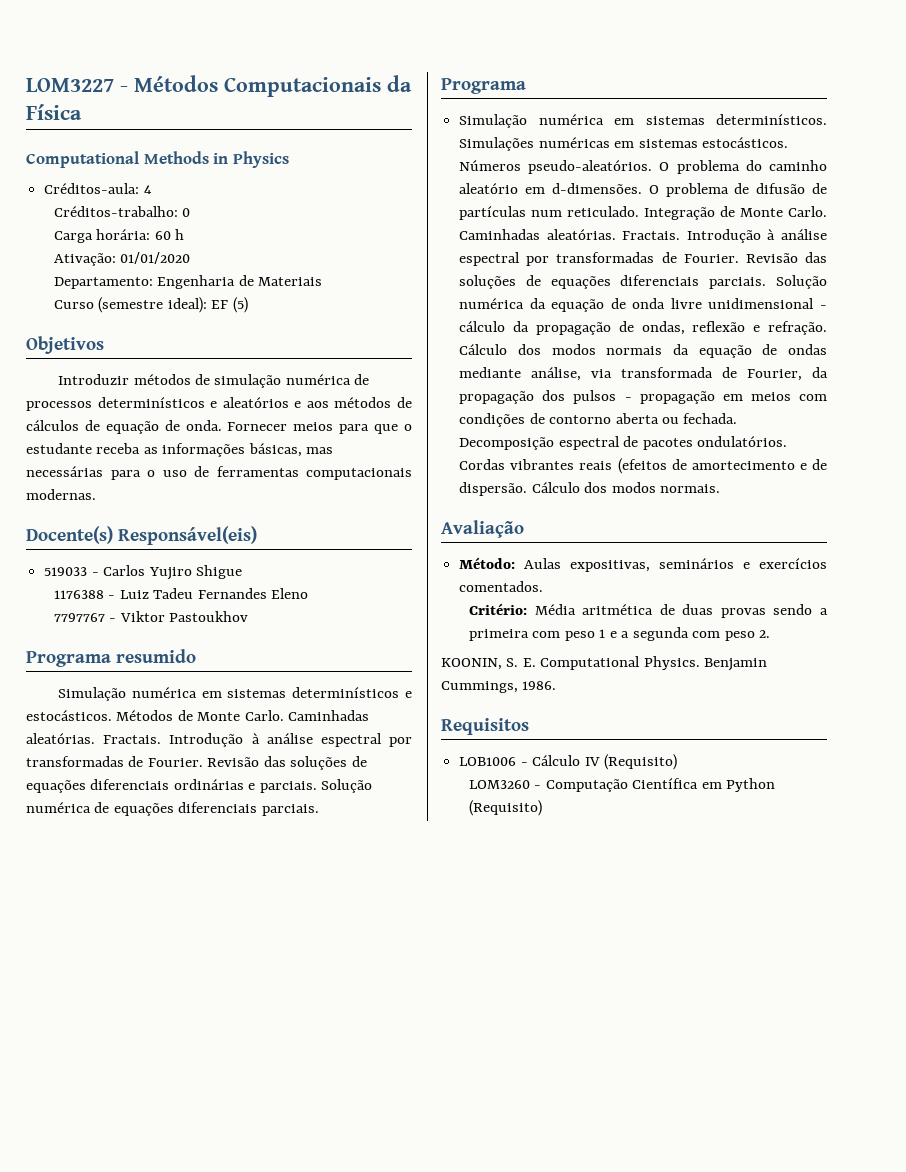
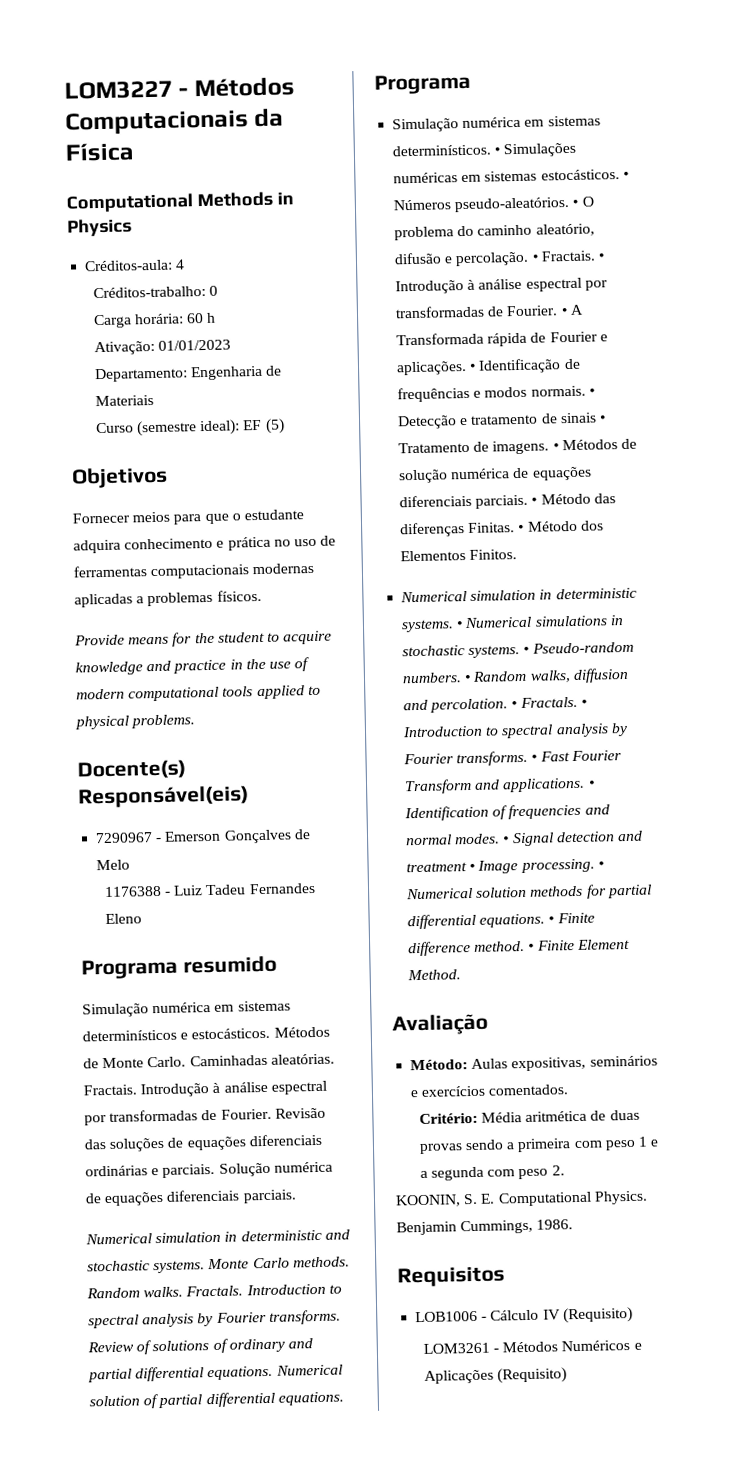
- Ativação: 01/01/2020
+ Ativação: 01/01/2023
- Introduzir métodos de simulação numérica de processos determinísticos e aleatórios e aos métodos de cálculos de equação de onda. Fornecer meios para que o estudante receba as informações básicas, mas necessárias para o uso de ferramentas computacionais modernas.
+ Fornecer meios para que o estudante adquira conhecimento e prática no uso de ferramentas computacionais modernas aplicadas a problemas físicos.
+ Provide means for the student to acquire knowledge and practice in the use of modern computational tools applied to physical problems.
  Docente(s) Responsável(eis)
- 519033 - Carlos Yujiro Shigue
+ 7290967 - Emerson Gonçalves de Melo
- 7797767 - Viktor Pastoukhov
+ Numerical simulation in deterministic and stochastic systems. Monte Carlo methods. Random walks. Fractals. Introduction to spectral analysis by Fourier transforms. Review of solutions of ordinary and partial differential equations. Numerical solution of partial differential equations.
- Simulações numéricas em sistemas estocásticos.
+ • Simulações numéricas em sistemas estocásticos.
- Números pseudo-aleatórios.
+ • Números pseudo-aleatórios.
- O problema do caminho aleatório em d-dimensões. O problema de difusão de partículas num reticulado. Integração de Monte Carlo. Caminhadas aleatórias. Fractais. Introdução à análise espectral por transformadas de Fourier. Revisão das soluções de equações diferenciais parciais. Solução numérica da equação de onda livre unidimensional - cálculo da propagação de ondas, reflexão e refração. Cálculo dos modos normais da equação de ondas mediante análise, via transformada de Fourier, da propagação dos pulsos - propagação em meios com condições de contorno aberta ou fechada. Decomposição espectral de pacotes ondulatórios. Cordas vibrantes reais (efeitos de amortecimento e de dispersão. Cálculo dos modos normais.
+ • O problema do caminho aleatório, difusão e percolação. • Fractais. • Introdução à análise espectral por transformadas de Fourier. • A Transformada rápida de Fourier e aplicações. • Identificação de frequências e modos normais. • Detecção e tratamento de sinais • Tratamento de imagens. • Métodos de solução numérica de equações diferenciais parciais. • Método das diferenças Finitas. • Método dos Elementos Finitos.
+ Numerical simulation in deterministic systems. • Numerical simulations in stochastic systems. • Pseudo-random numbers. • Random walks, diffusion and percolation. • Fractals. • Introduction to spectral analysis by Fourier transforms. • Fast Fourier Transform and applications. • Identification of frequencies and normal modes. • Signal detection and treatment • Image processing. • Numerical solution methods for partial differential equations. • Finite difference method. • Finite Element Method.
- LOM3260 - Computação Científica em Python (Requisito)
+ LOM3261 - Métodos Numéricos e Aplicações (Requisito)

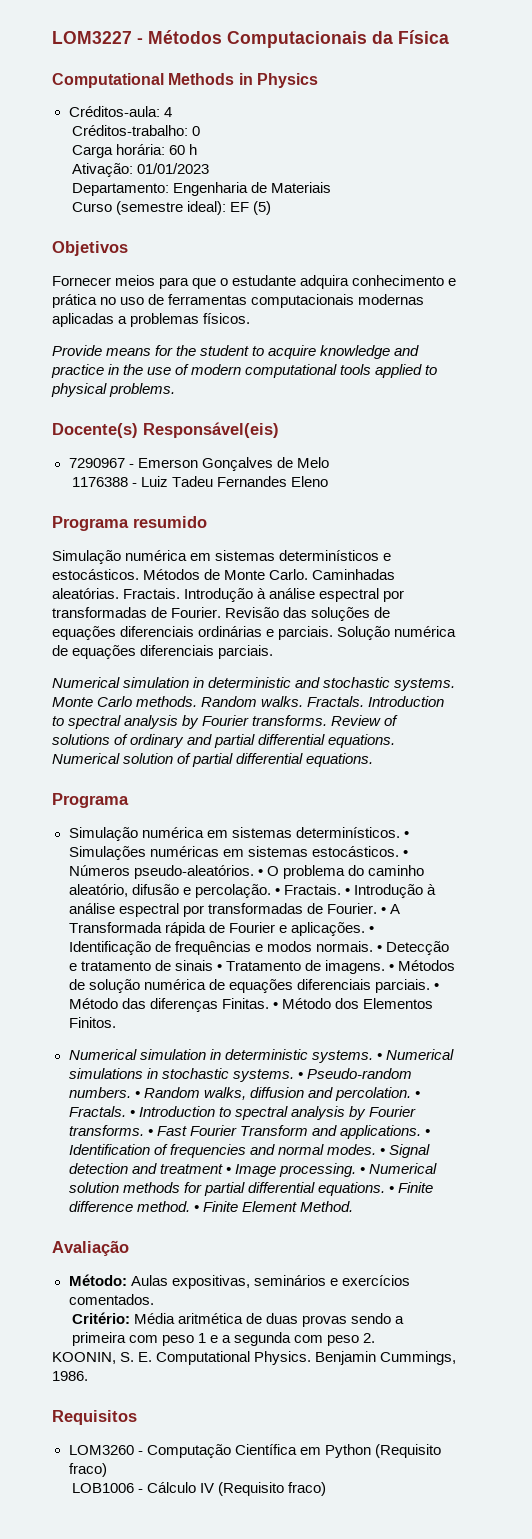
- LOB1006 - Cálculo IV (Requisito)
- LOM3261 - Métodos Numéricos e Aplicações (Requisito)
+ LOM3260 - Computação Científica em Python (Requisito fraco)
+ LOB1006 - Cálculo IV (Requisito fraco)

